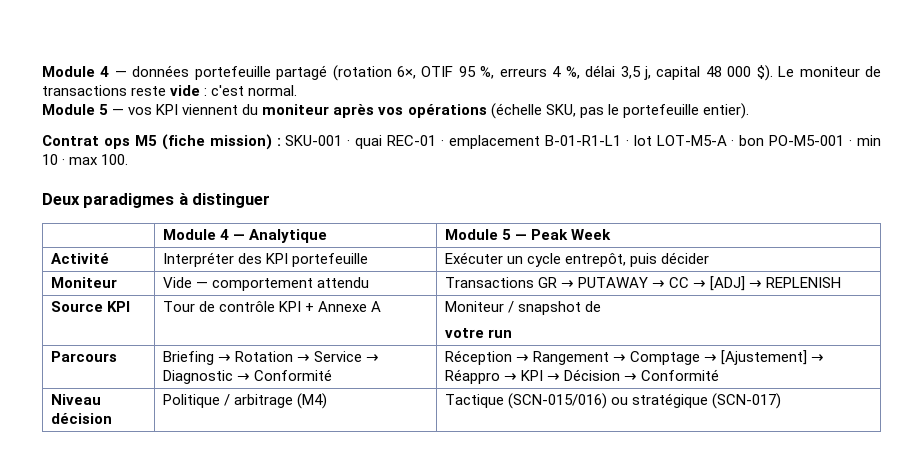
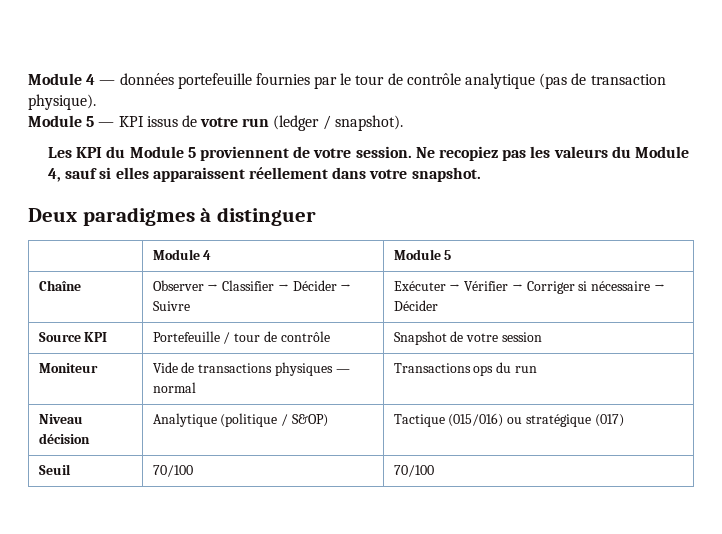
- Module 4 — données portefeuille partagé (rotation 6×, OTIF 95 %, erreurs 4 %, délai 3,5 j, capital 48 000 $). Le moniteur de transactions reste vide : c'est normal.
- Module 5 — vos KPI viennent du moniteur après vos opérations (échelle SKU, pas le portefeuille entier).
- Contrat ops M5 (fiche mission) : SKU-001 · quai REC-01 · emplacement B-01-R1-L1 · lot LOT-M5-A · bon PO-M5-001 · min 10 · max 100.
+ Module 4 — données portefeuille fournies par le tour de contrôle analytique (pas de transaction physique).
+ Module 5 — KPI issus de votre run (ledger / snapshot).
+ Les KPI du Module 5 proviennent de votre session. Ne recopiez pas les valeurs du Module 4, sauf si elles apparaissent réellement dans votre snapshot.
- | Module 4 — Analytique | Module 5 — Peak Week
- Activité | Interpréter des KPI portefeuille | Exécuter un cycle entrepôt, puis décider
- Moniteur | Vide — comportement attendu | Transactions GR → PUTAWAY → CC → [ADJ] → REPLENISH
- Source KPI | Tour de contrôle KPI + Annexe A | Moniteur / snapshot de
- votre run
- Parcours | Briefing → Rotation → Service → Diagnostic → Conformité | Réception → Rangement → Comptage → [Ajustement] → Réappro → KPI → Décision → Conformité
- Niveau décision | Politique / arbitrage (M4) | Tactique (SCN-015/016) ou stratégique (SCN-017)
+ | Module 4 | Module 5
+ Chaîne | Observer → Classifier → Décider → Suivre | Exécuter → Vérifier → Corriger si nécessaire → Décider
+ Source KPI | Portefeuille / tour de contrôle | Snapshot de votre session
+ Moniteur | Vide de transactions physiques — normal | Transactions ops du run
+ Niveau décision | Analytique (politique / S&OP) | Tactique (015/016) ou stratégique (017)
+ Seuil | 70/100 | 70/100

